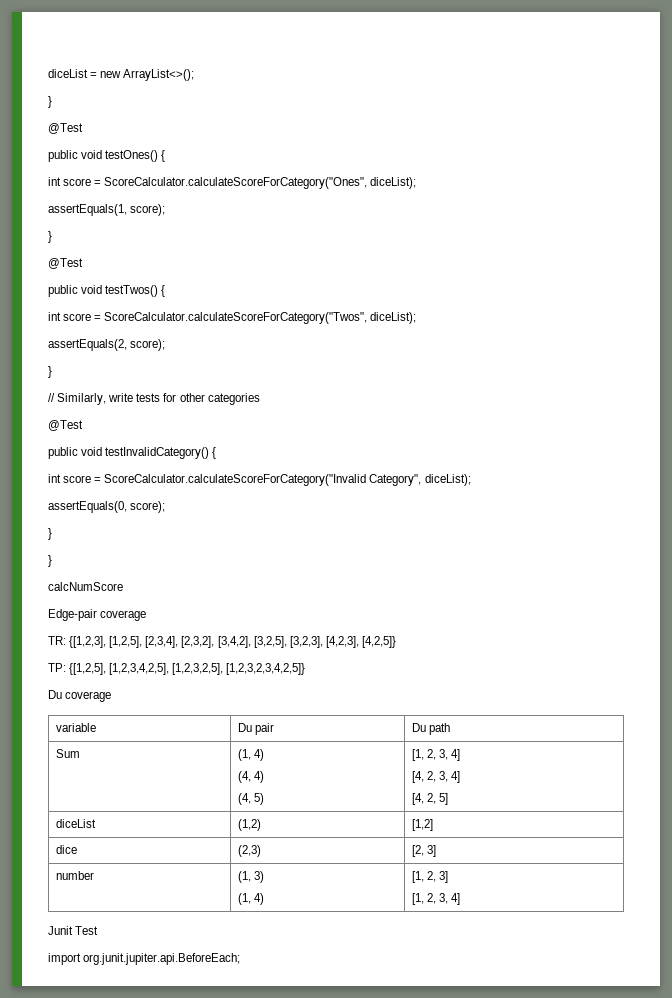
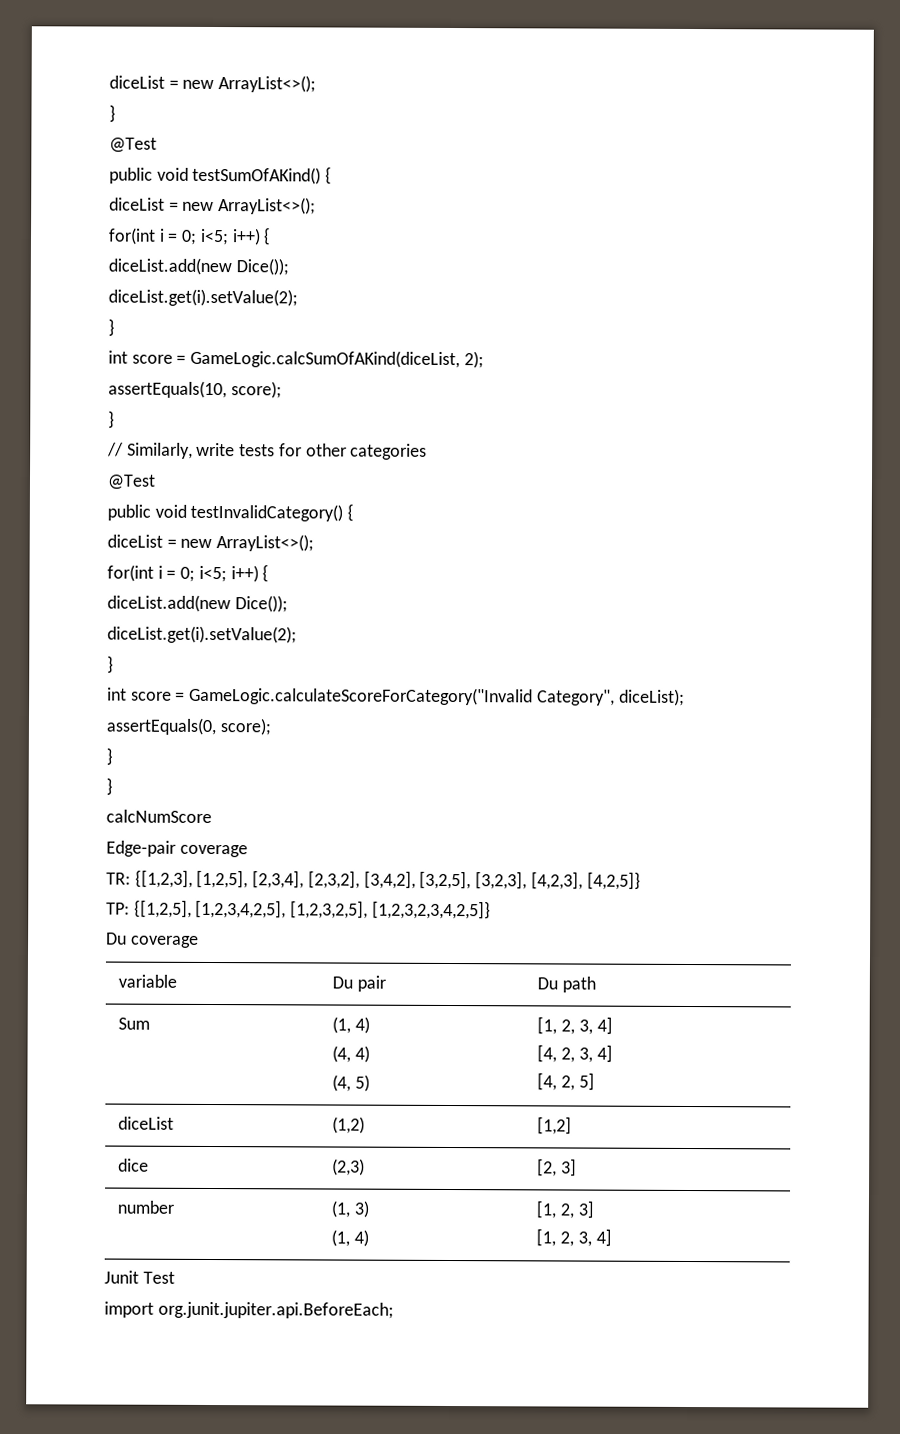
- public void testOnes() {
- int score = ScoreCalculator.calculateScoreForCategory("Ones", diceList);
- assertEquals(1, score);
+ public void testSumOfAKind() {
+ diceList = new ArrayList<>();
+ for(int i = 0; i<5; i++) {
+ diceList.add(new Dice());
+ diceList.get(i).setValue(2);
  }
- @Test
- public void testTwos() {
- int score = ScoreCalculator.calculateScoreForCategory("Twos", diceList);
- assertEquals(2, score);
+ int score = GameLogic.calcSumOfAKind(diceList, 2);
+ assertEquals(10, score);
  public void testInvalidCategory() {
- int score = ScoreCalculator.calculateScoreForCategory("Invalid Category", diceList);
+ diceList = new ArrayList<>();
+ for(int i = 0; i<5; i++) {
+ diceList.add(new Dice());
+ diceList.get(i).setValue(2);
+ }
+ int score = GameLogic.calculateScoreForCategory("Invalid Category", diceList);

